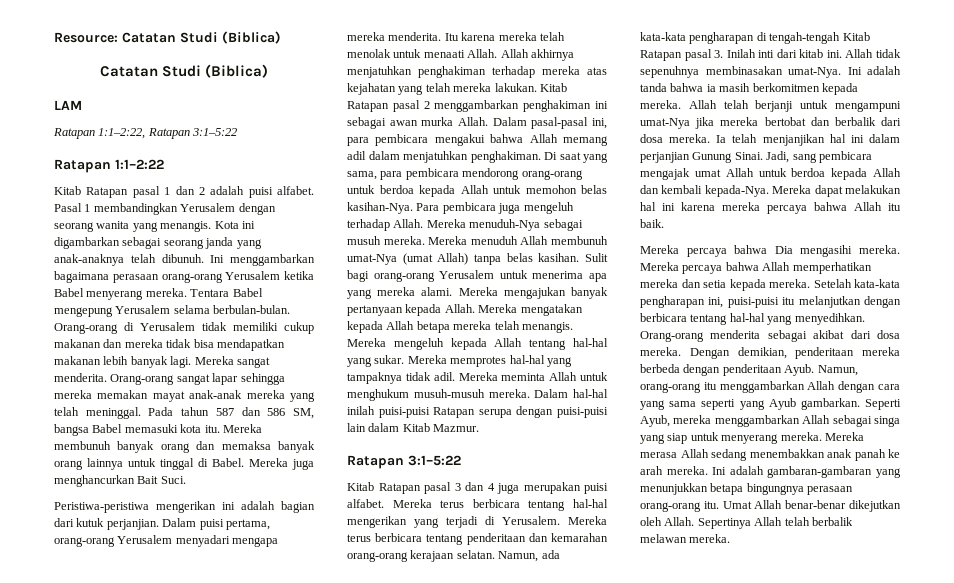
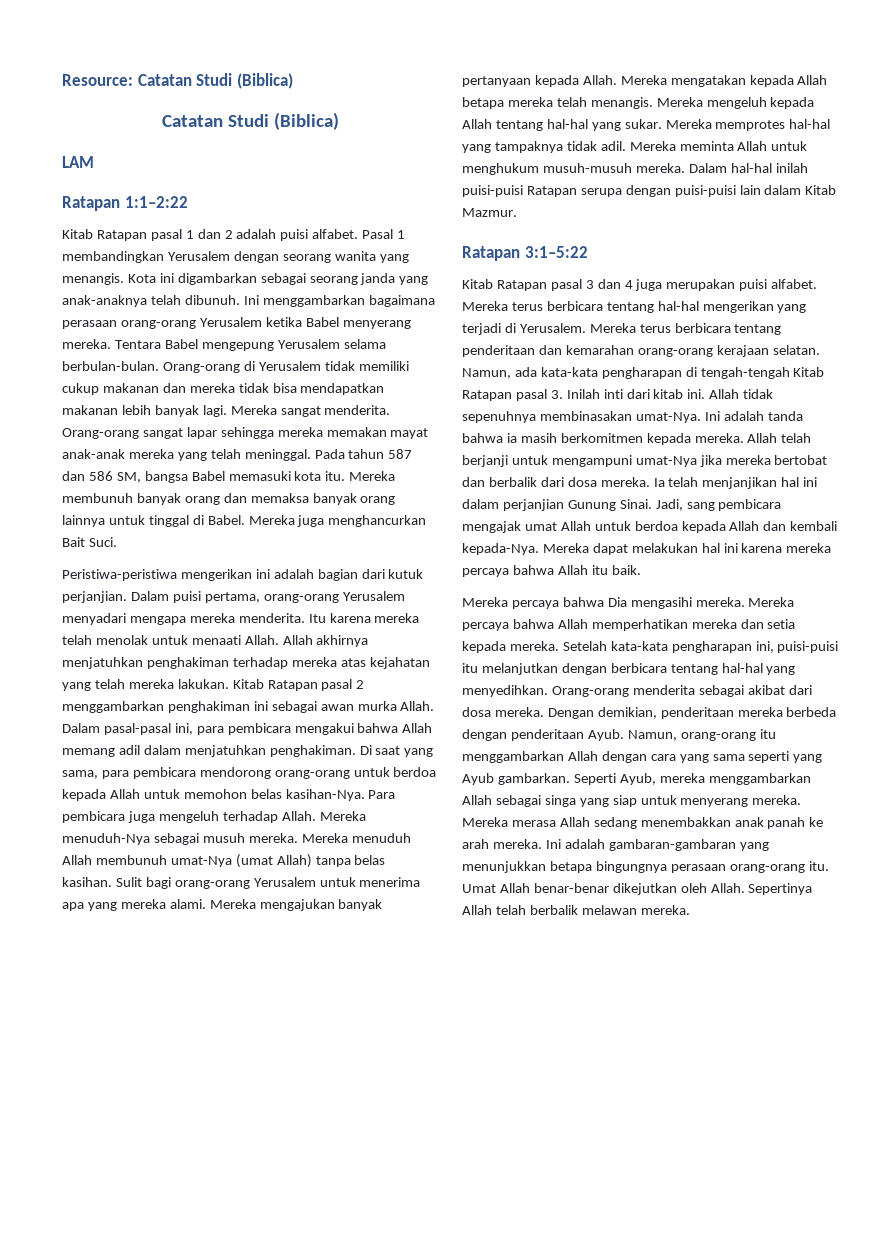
- Ratapan 1:1–2:22, Ratapan 3:1–5:22

